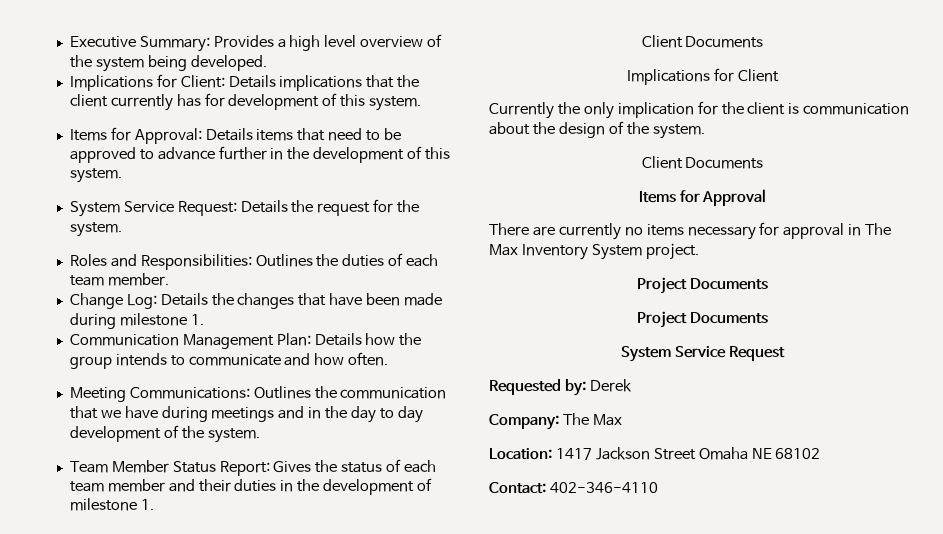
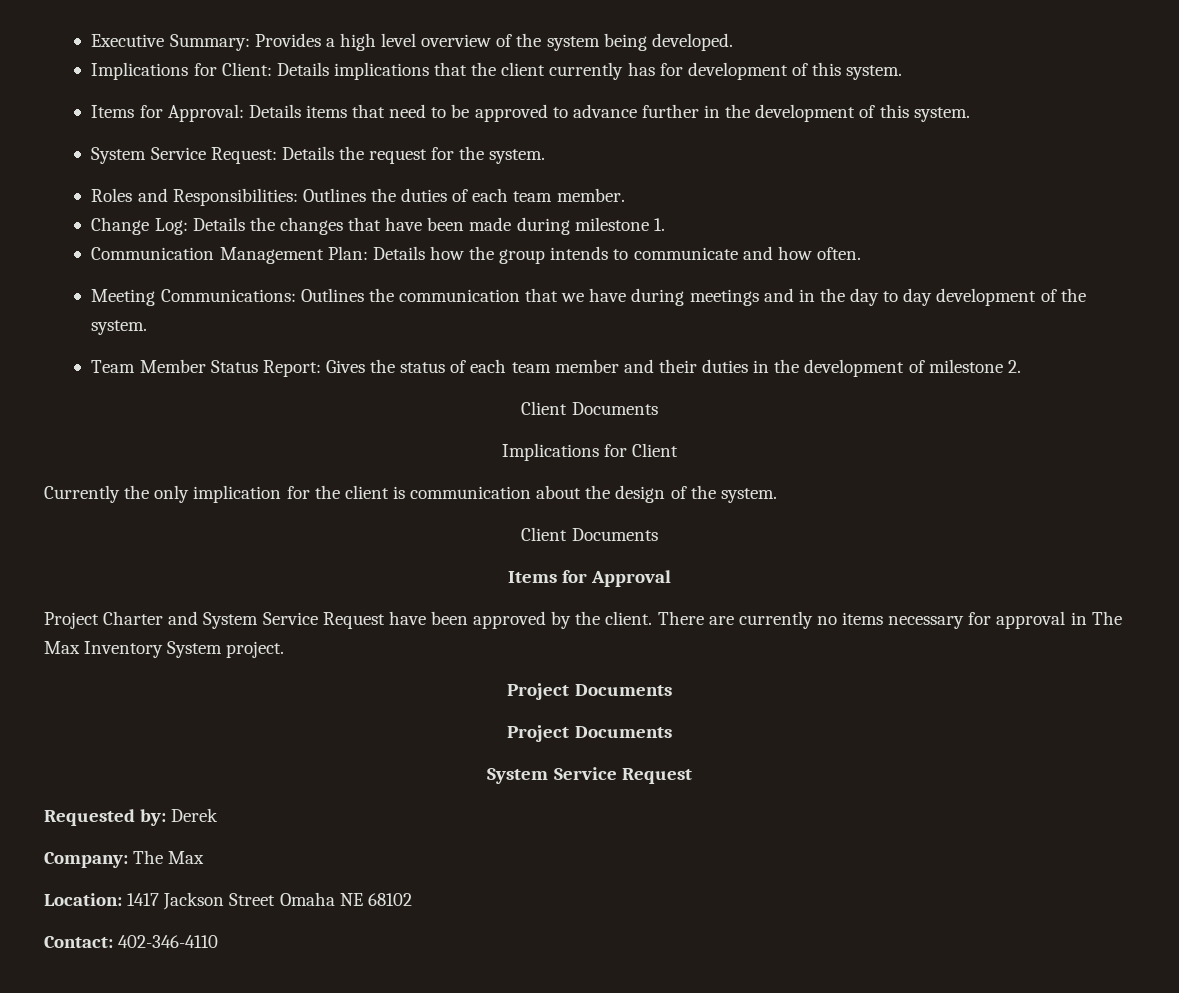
- Team Member Status Report: Gives the status of each team member and their duties in the development of milestone 1.
+ Team Member Status Report: Gives the status of each team member and their duties in the development of milestone 2.
+ Project Charter and System Service Request have been approved by the client.

